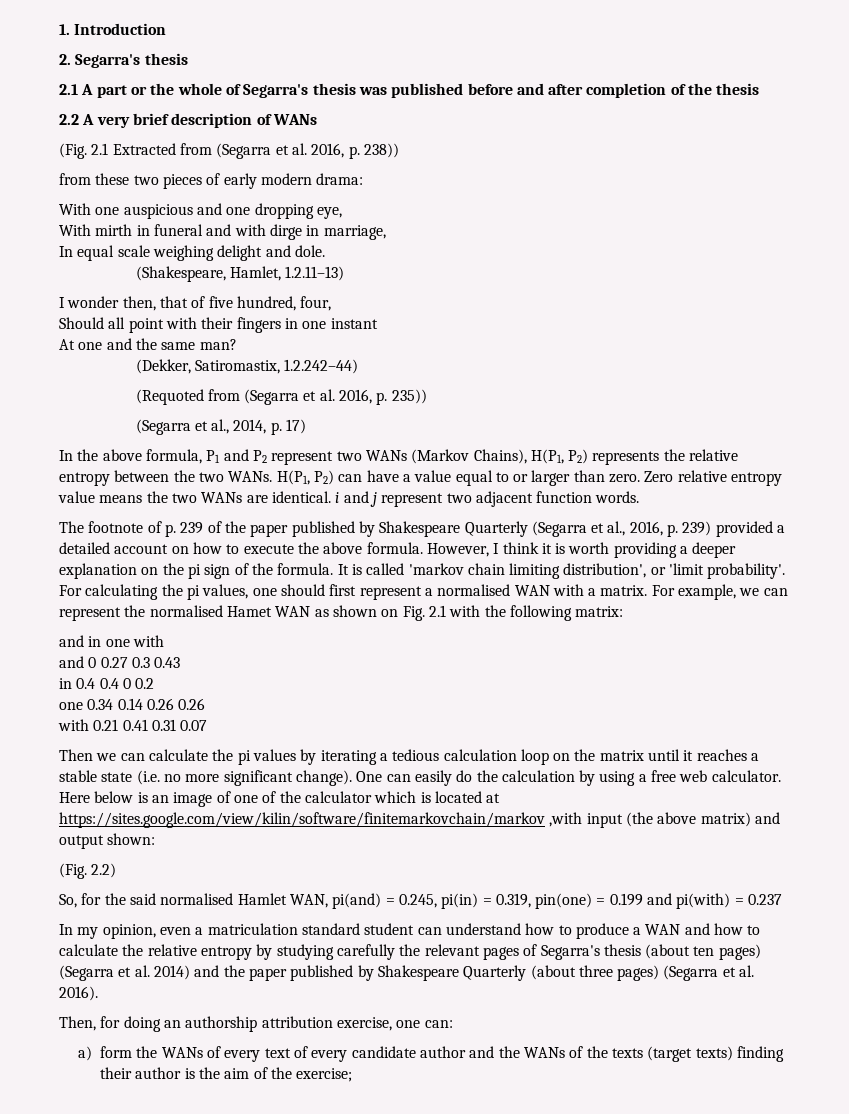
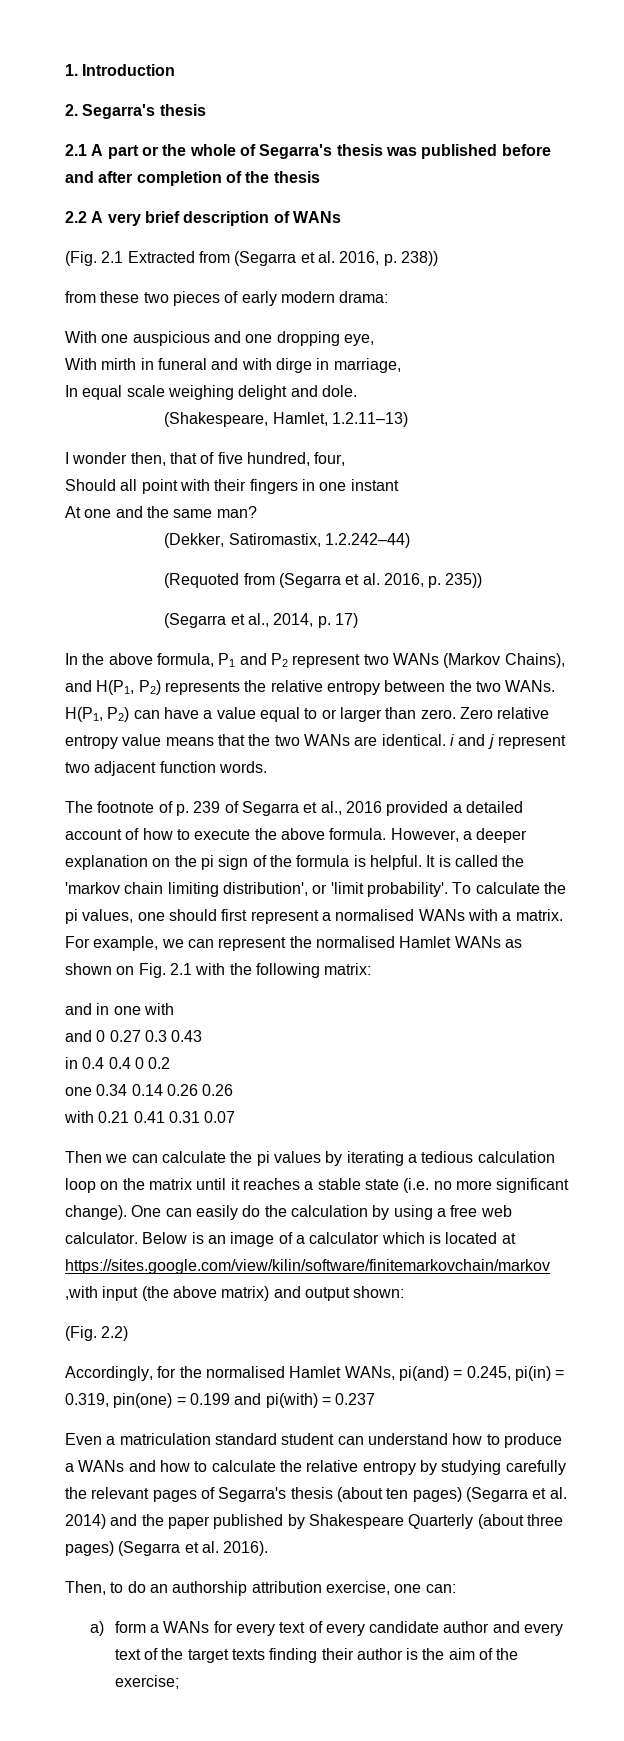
- In the above formula, P1 and P2 represent two WANs (Markov Chains), H(P1, P2) represents the relative entropy between the two WANs.
+ In the above formula, P1 and P2 represent two WANs (Markov Chains), and H(P1, P2) represents the relative entropy between the two WANs.
- Zero relative entropy value means the two WANs are identical. i and j represent two adjacent function words.
+ Zero relative entropy value means that the two WANs are identical. i and j represent two adjacent function words.
- The footnote of p. 239 of the paper published by Shakespeare Quarterly (Segarra et al., 2016, p. 239) provided a detailed account on how to execute the above formula.
+ The footnote of p. 239 of Segarra et al., 2016 provided a detailed account of how to execute the above formula.
- However, I think it is worth providing a deeper explanation on the pi sign of the formula.
+ However, a deeper explanation on the pi sign of the formula is helpful.
- It is called 'markov chain limiting distribution', or 'limit probability'.
+ It is called the 'markov chain limiting distribution', or 'limit probability'.
- For calculating the pi values, one should first represent a normalised WAN with a matrix.
+ To calculate the pi values, one should first represent a normalised WANs with a matrix.
- For example, we can represent the normalised Hamet WAN as shown on Fig. 2.1 with the following matrix:
+ For example, we can represent the normalised Hamlet WANs as shown on Fig. 2.1 with the following matrix:
- Here below is an image of one of the calculator which is located at https://sites.google.com/view/kilin/software/finitemarkovchain/markov ,with input (the above matrix) and output shown:
+ Below is an image of a calculator which is located at https://sites.google.com/view/kilin/software/finitemarkovchain/markov ,with input (the above matrix) and output shown:
- So, for the said normalised Hamlet WAN, pi(and) = 0.245, pi(in) = 0.319, pin(one) = 0.199 and pi(with) = 0.237
+ Accordingly, for the normalised Hamlet WANs, pi(and) = 0.245, pi(in) = 0.319, pin(one) = 0.199 and pi(with) = 0.237
- In my opinion, even a matriculation standard student can understand how to produce a WAN and how to calculate the relative entropy by studying carefully the relevant pages of Segarra's thesis (about ten pages) (Segarra et al. 2014) and the paper published by Shakespeare Quarterly (about three pages) (Segarra et al. 2016).
+ Even a matriculation standard student can understand how to produce a WANs and how to calculate the relative entropy by studying carefully the relevant pages of Segarra's thesis (about ten pages) (Segarra et al. 2014) and the paper published by Shakespeare Quarterly (about three pages) (Segarra et al. 2016).
- Then, for doing an authorship attribution exercise, one can:
+ Then, to do an authorship attribution exercise, one can:
- a) form the WANs of every text of every candidate author and the WANs of the texts (target texts) finding their author is the aim of the exercise;
+ a) form a WANs for every text of every candidate author and every text of the target texts finding their author is the aim of the exercise;

